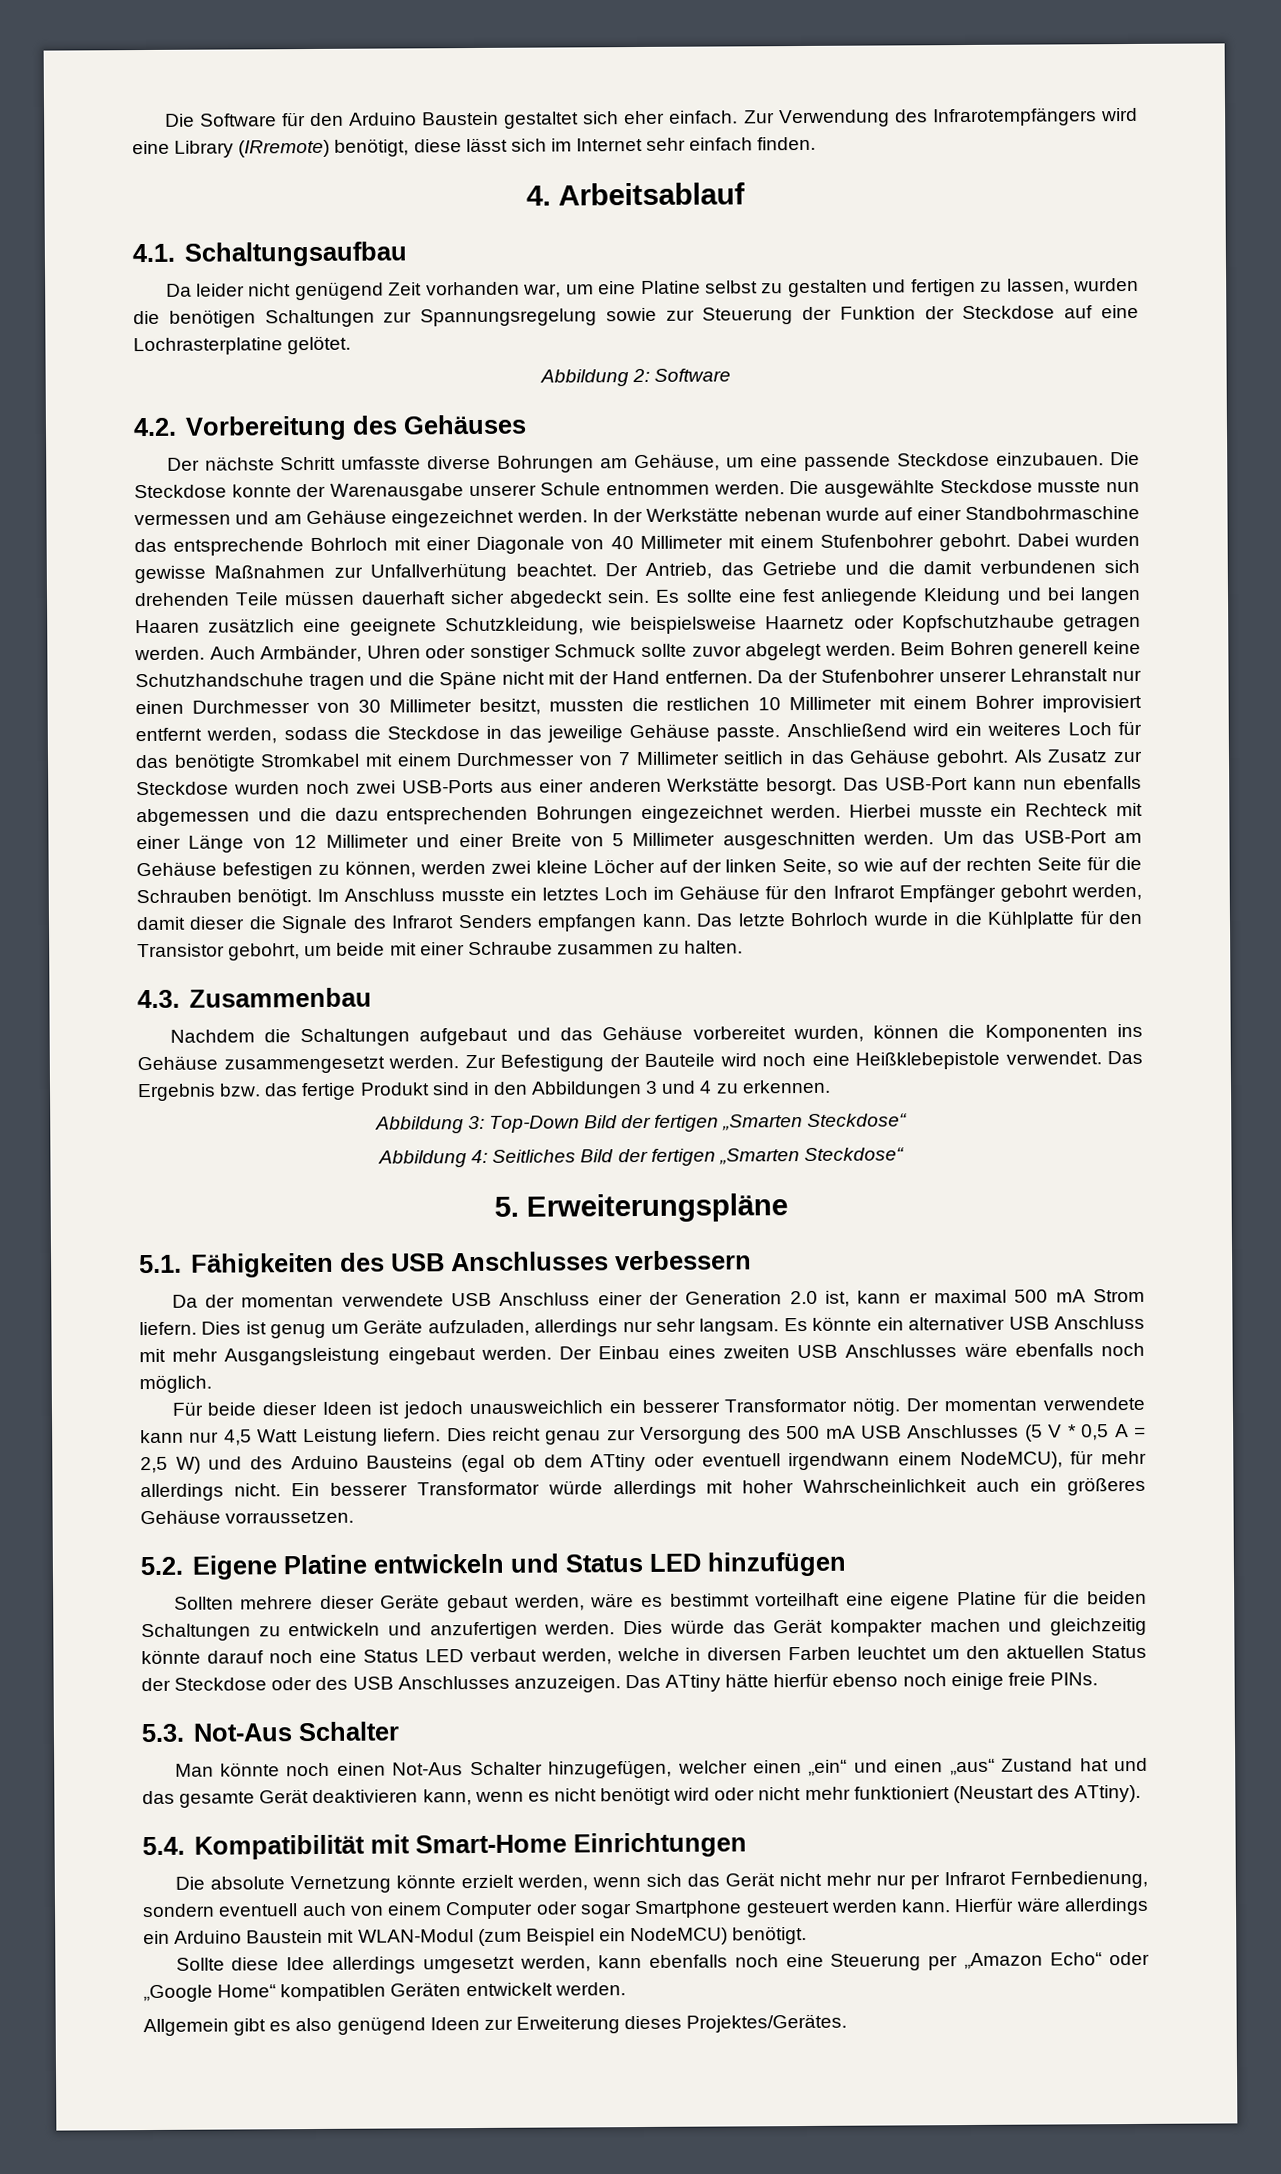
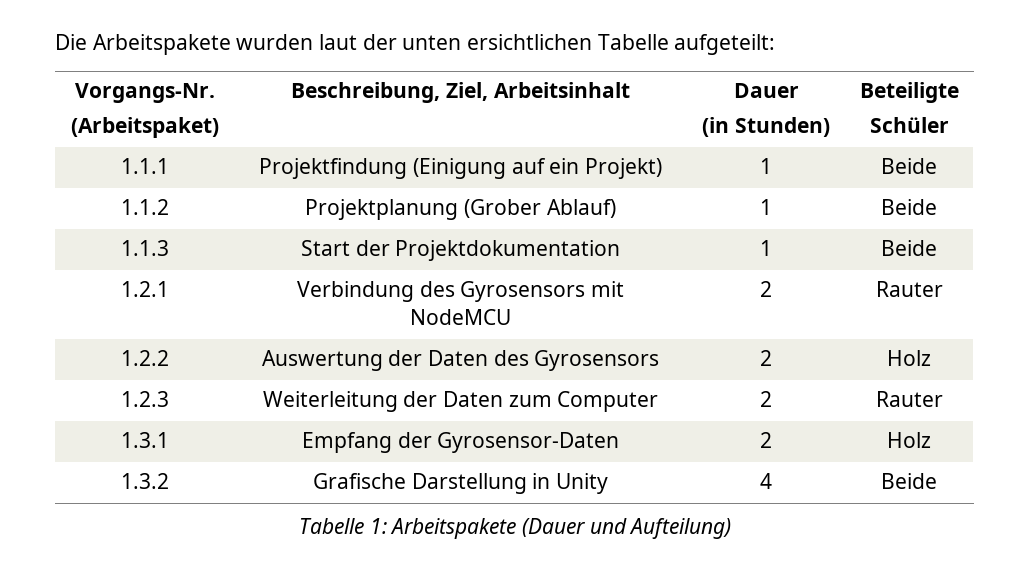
- Die Software für den Arduino Baustein gestaltet sich eher einfach. Zur Verwendung des Infrarotempfängers wird eine Library (IRremote) benötigt, diese lässt sich im Internet sehr einfach finden.
- 4. Arbeitsablauf
- 4.1. Schaltungsaufbau
- Da leider nicht genügend Zeit vorhanden war, um eine Platine selbst zu gestalten und fertigen zu lassen, wurden die benötigen Schaltungen zur Spannungsregelung sowie zur Steuerung der Funktion der Steckdose auf eine Lochrasterplatine gelötet.
- Abbildung 2: Software
- 4.2. Vorbereitung des Gehäuses
- Der nächste Schritt umfasste diverse Bohrungen am Gehäuse, um eine passende Steckdose einzubauen. Die Steckdose konnte der Warenausgabe unserer Schule entnommen werden. Die ausgewählte Steckdose musste nun vermessen und am Gehäuse eingezeichnet werden. In der Werkstätte nebenan wurde auf einer Standbohrmaschine das entsprechende Bohrloch mit einer Diagonale von 40 Millimeter mit einem Stufenbohrer gebohrt. Dabei wurden gewisse Maßnahmen zur Unfallverhütung beachtet. Der Antrieb, das Getriebe und die damit verbundenen sich drehenden Teile müssen dauerhaft sicher abgedeckt sein. Es sollte eine fest anliegende Kleidung und bei langen Haaren zusätzlich eine geeignete Schutzkleidung, wie beispielsweise Haarnetz oder Kopfschutzhaube getragen werden. Auch Armbänder, Uhren oder sonstiger Schmuck sollte zuvor abgelegt werden. Beim Bohren generell keine Schutzhandschuhe tragen und die Späne nicht mit der Hand entfernen. Da der Stufenbohrer unserer Lehranstalt nur einen Durchmesser von 30 Millimeter besitzt, mussten die restlichen 10 Millimeter mit einem Bohrer improvisiert entfernt werden, sodass die Steckdose in das jeweilige Gehäuse passte. Anschließend wird ein weiteres Loch für das benötigte Stromkabel mit einem Durchmesser von 7 Millimeter seitlich in das Gehäuse gebohrt. Als Zusatz zur Steckdose wurden noch zwei USB-Ports aus einer anderen Werkstätte besorgt. Das USB-Port kann nun ebenfalls abgemessen und die dazu entsprechenden Bohrungen eingezeichnet werden. Hierbei musste ein Rechteck mit einer Länge von 12 Millimeter und einer Breite von 5 Millimeter ausgeschnitten werden. Um das USB-Port am Gehäuse befestigen zu können, werden zwei kleine Löcher auf der linken Seite, so wie auf der rechten Seite für die Schrauben benötigt. Im Anschluss musste ein letztes Loch im Gehäuse für den Infrarot Empfänger gebohrt werden, damit dieser die Signale des Infrarot Senders empfangen kann. Das letzte Bohrloch wurde in die Kühlplatte für den Transistor gebohrt, um beide mit einer Schraube zusammen zu halten.
- 4.3. Zusammenbau
- Nachdem die Schaltungen aufgebaut und das Gehäuse vorbereitet wurden, können die Komponenten ins Gehäuse zusammengesetzt werden. Zur Befestigung der Bauteile wird noch eine Heißklebepistole verwendet. Das Ergebnis bzw. das fertige Produkt sind in den Abbildungen 3 und 4 zu erkennen.
- Abbildung 3: Top-Down Bild der fertigen „Smarten Steckdose“
- Abbildung 4: Seitliches Bild der fertigen „Smarten Steckdose“
- 5. Erweiterungspläne
- 5.1. Fähigkeiten des USB Anschlusses verbessern
- Da der momentan verwendete USB Anschluss einer der Generation 2.0 ist, kann er maximal 500 mA Strom liefern. Dies ist genug um Geräte aufzuladen, allerdings nur sehr langsam. Es könnte ein alternativer USB Anschluss mit mehr Ausgangsleistung eingebaut werden. Der Einbau eines zweiten USB Anschlusses wäre ebenfalls noch möglich.
- Für beide dieser Ideen ist jedoch unausweichlich ein besserer Transformator nötig. Der momentan verwendete kann nur 4,5 Watt Leistung liefern. Dies reicht genau zur Versorgung des 500 mA USB Anschlusses (5 V * 0,5 A = 2,5 W) und des Arduino Bausteins (egal ob dem ATtiny oder eventuell irgendwann einem NodeMCU), für mehr allerdings nicht. Ein besserer Transformator würde allerdings mit hoher Wahrscheinlichkeit auch ein größeres Gehäuse vorraussetzen.
- 5.2. Eigene Platine entwickeln und Status LED hinzufügen
- Sollten mehrere dieser Geräte gebaut werden, wäre es bestimmt vorteilhaft eine eigene Platine für die beiden Schaltungen zu entwickeln und anzufertigen werden. Dies würde das Gerät kompakter machen und gleichzeitig könnte darauf noch eine Status LED verbaut werden, welche in diversen Farben leuchtet um den aktuellen Status der Steckdose oder des USB Anschlusses anzuzeigen. Das ATtiny hätte hierfür ebenso noch einige freie PINs.
- 5.3. Not-Aus Schalter
- Man könnte noch einen Not-Aus Schalter hinzugefügen, welcher einen „ein“ und einen „aus“ Zustand hat und das gesamte Gerät deaktivieren kann, wenn es nicht benötigt wird oder nicht mehr funktioniert (Neustart des ATtiny).
- 5.4. Kompatibilität mit Smart-Home Einrichtungen
- Die absolute Vernetzung könnte erzielt werden, wenn sich das Gerät nicht mehr nur per Infrarot Fernbedienung, sondern eventuell auch von einem Computer oder sogar Smartphone gesteuert werden kann. Hierfür wäre allerdings ein Arduino Baustein mit WLAN-Modul (zum Beispiel ein NodeMCU) benötigt.
- Sollte diese Idee allerdings umgesetzt werden, kann ebenfalls noch eine Steuerung per „Amazon Echo“ oder „Google Home“ kompatiblen Geräten entwickelt werden.
- Allgemein gibt es also genügend Ideen zur Erweiterung dieses Projektes/Gerätes.
+ Die Arbeitspakete wurden laut der unten ersichtlichen Tabelle aufgeteilt:
+ Vorgangs-Nr.
+ (Arbeitspaket) | Beschreibung, Ziel, Arbeitsinhalt | Dauer
+ (in Stunden) | Beteiligte
+ Schüler
+ 1.1.1 | Projektfindung (Einigung auf ein Projekt) | 1 | Beide
+ 1.1.2 | Projektplanung (Grober Ablauf) | 1 | Beide
+ 1.1.3 | Start der Projektdokumentation | 1 | Beide
+ 1.2.1 | Verbindung des Gyrosensors mit NodeMCU | 2 | Rauter
+ 1.2.2 | Auswertung der Daten des Gyrosensors | 2 | Holz
+ 1.2.3 | Weiterleitung der Daten zum Computer | 2 | Rauter
+ 1.3.1 | Empfang der Gyrosensor-Daten | 2 | Holz
+ 1.3.2 | Grafische Darstellung in Unity | 4 | Beide
+ Tabelle 1: Arbeitspakete (Dauer und Aufteilung)

